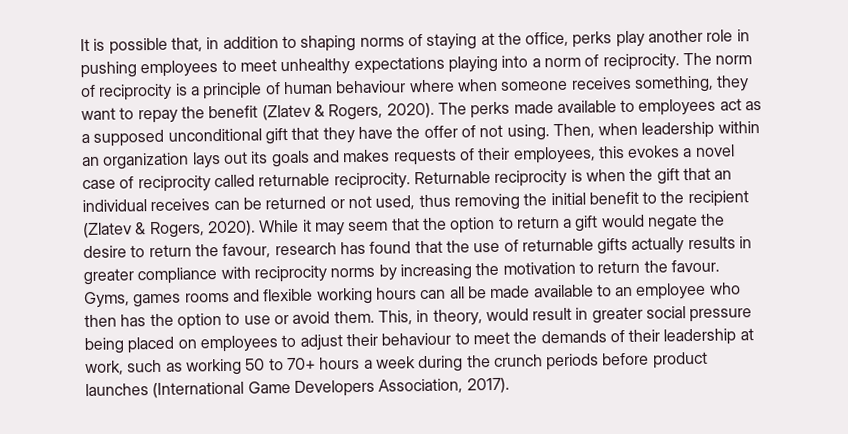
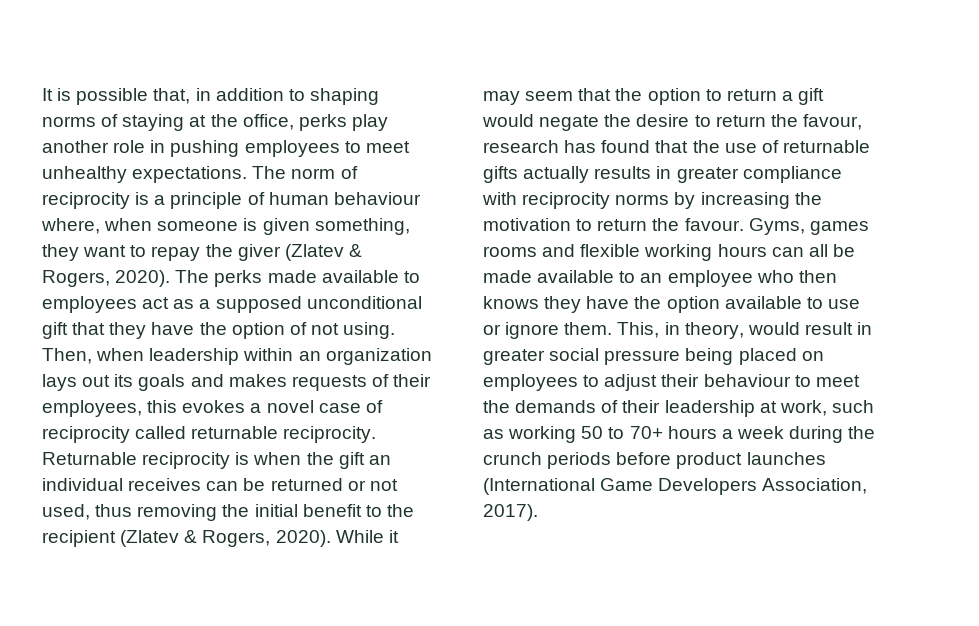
- It is possible that, in addition to shaping norms of staying at the office, perks play another role in pushing employees to meet unhealthy expectations playing into a norm of reciprocity.
+ It is possible that, in addition to shaping norms of staying at the office, perks play another role in pushing employees to meet unhealthy expectations.
- The norm of reciprocity is a principle of human behaviour where when someone receives something, they want to repay the benefit (Zlatev & Rogers, 2020).
+ The norm of reciprocity is a principle of human behaviour where, when someone is given something, they want to repay the giver (Zlatev & Rogers, 2020).
- The perks made available to employees act as a supposed unconditional gift that they have the offer of not using.
+ The perks made available to employees act as a supposed unconditional gift that they have the option of not using.
- Returnable reciprocity is when the gift that an individual receives can be returned or not used, thus removing the initial benefit to the recipient (Zlatev & Rogers, 2020).
+ Returnable reciprocity is when the gift an individual receives can be returned or not used, thus removing the initial benefit to the recipient (Zlatev & Rogers, 2020).
- Gyms, games rooms and flexible working hours can all be made available to an employee who then has the option to use or avoid them.
+ Gyms, games rooms and flexible working hours can all be made available to an employee who then knows they have the option available to use or ignore them.

